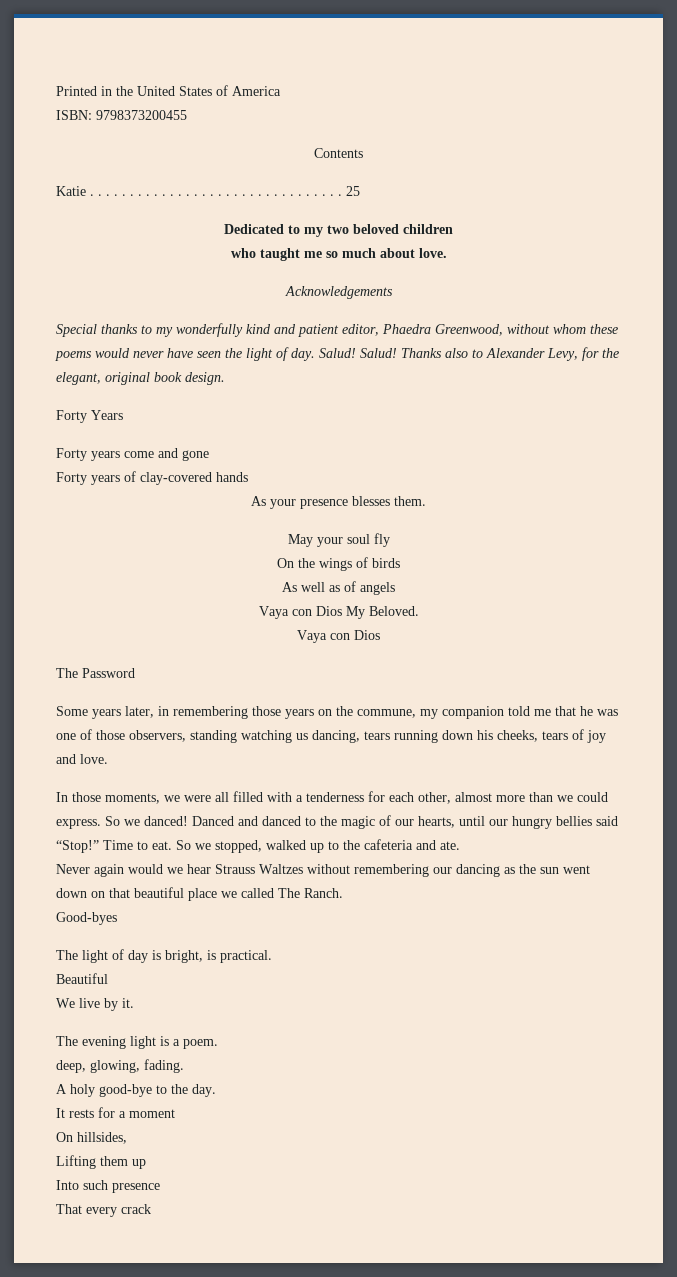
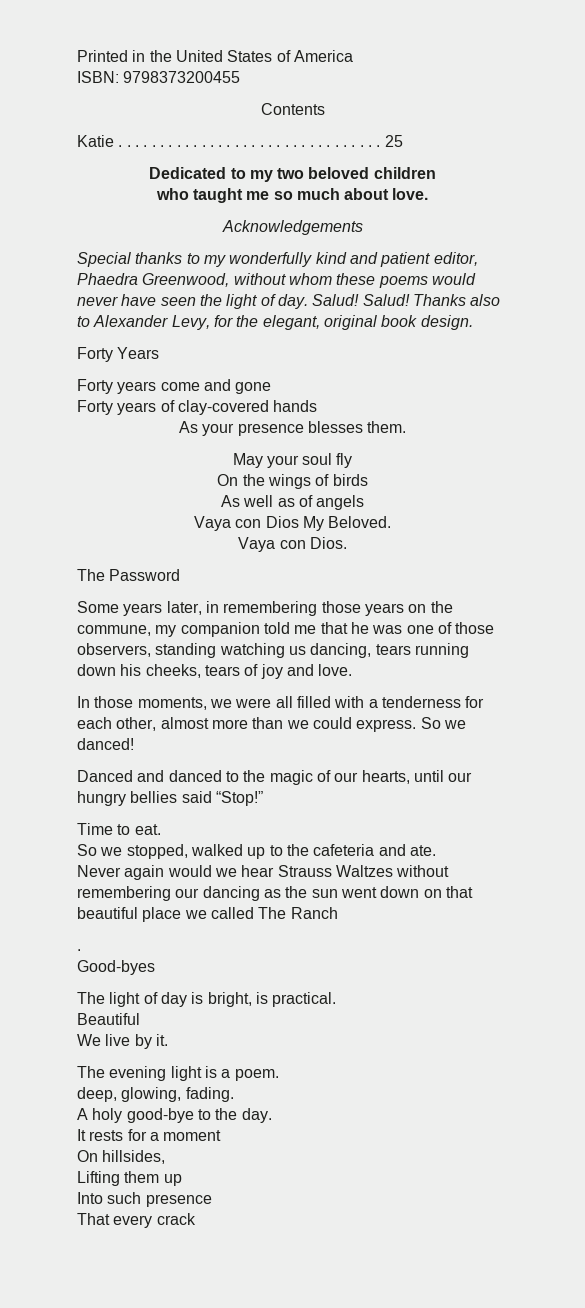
  Vaya con Dios My Beloved.
- Vaya con Dios
+ Vaya con Dios.
- So we danced! Danced and danced to the magic of our hearts, until our hungry bellies said “Stop!” Time to eat. So we stopped, walked up to the cafeteria and ate.
+ So we danced!
+ Danced and danced to the magic of our hearts, until our hungry bellies said “Stop!”
+ Time to eat.
+ So we stopped, walked up to the cafeteria and ate.
- Never again would we hear Strauss Waltzes without remembering our dancing as the sun went down on that beautiful place we called The Ranch.
+ Never again would we hear Strauss Waltzes without remembering our dancing as the sun went down on that beautiful place we called The Ranch
+ .

